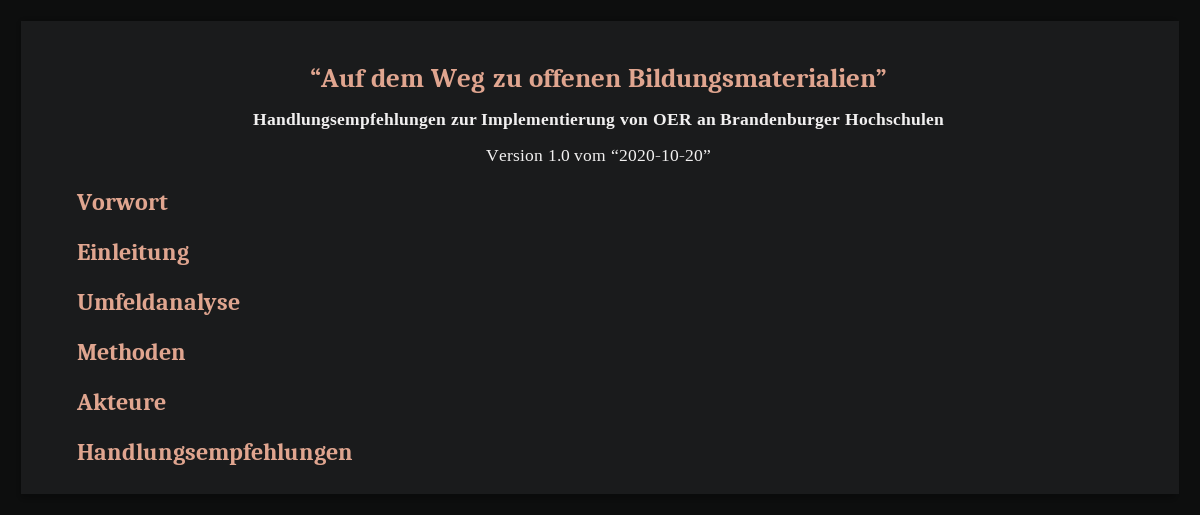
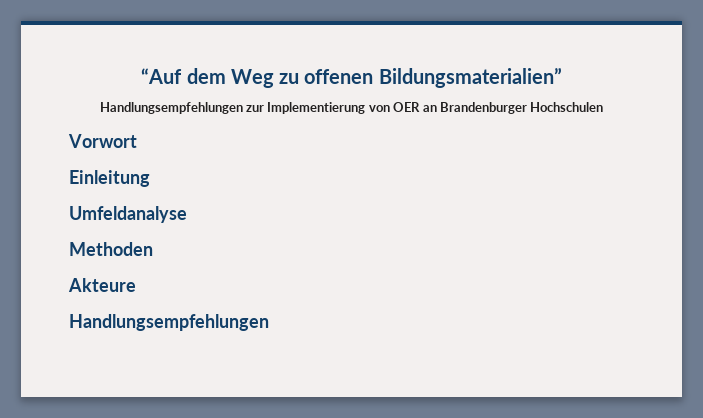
- Version 1.0 vom “2020-10-20”

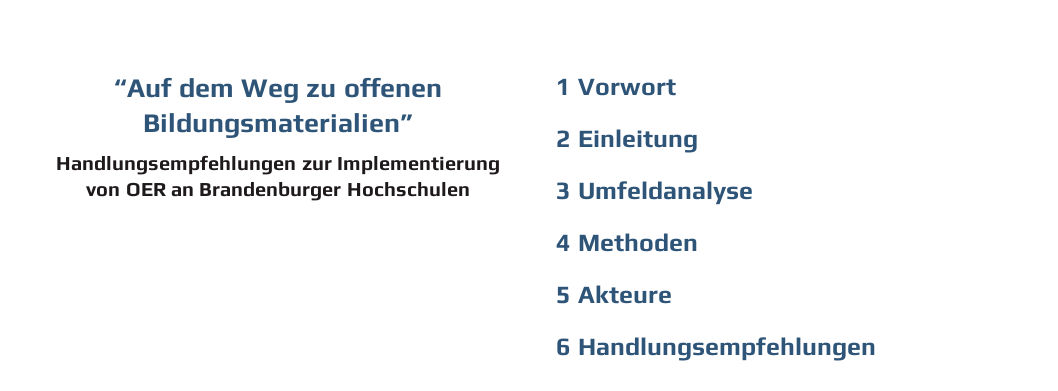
- Vorwort
+ 1 Vorwort
- Einleitung
+ 2 Einleitung
- Umfeldanalyse
+ 3 Umfeldanalyse
- Methoden
+ 4 Methoden
- Akteure
- Handlungsempfehlungen
+ 5 Akteure
+ 6 Handlungsempfehlungen

